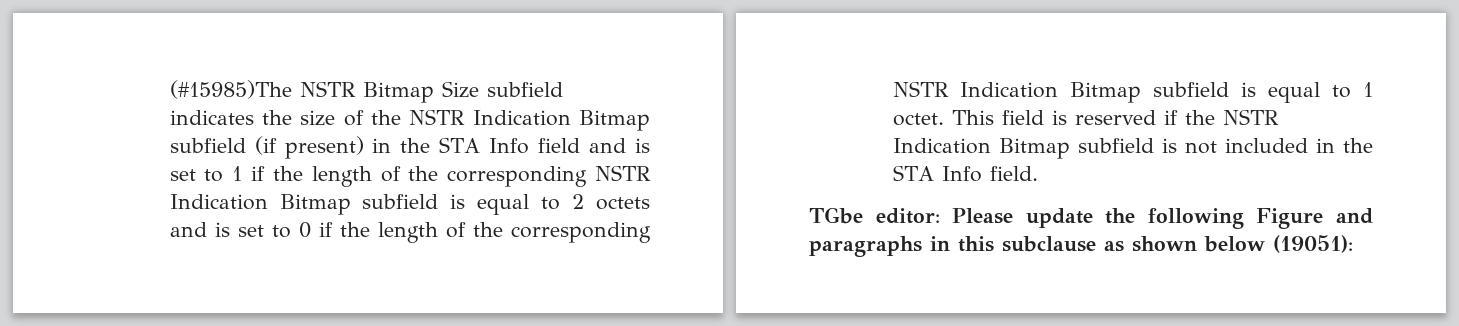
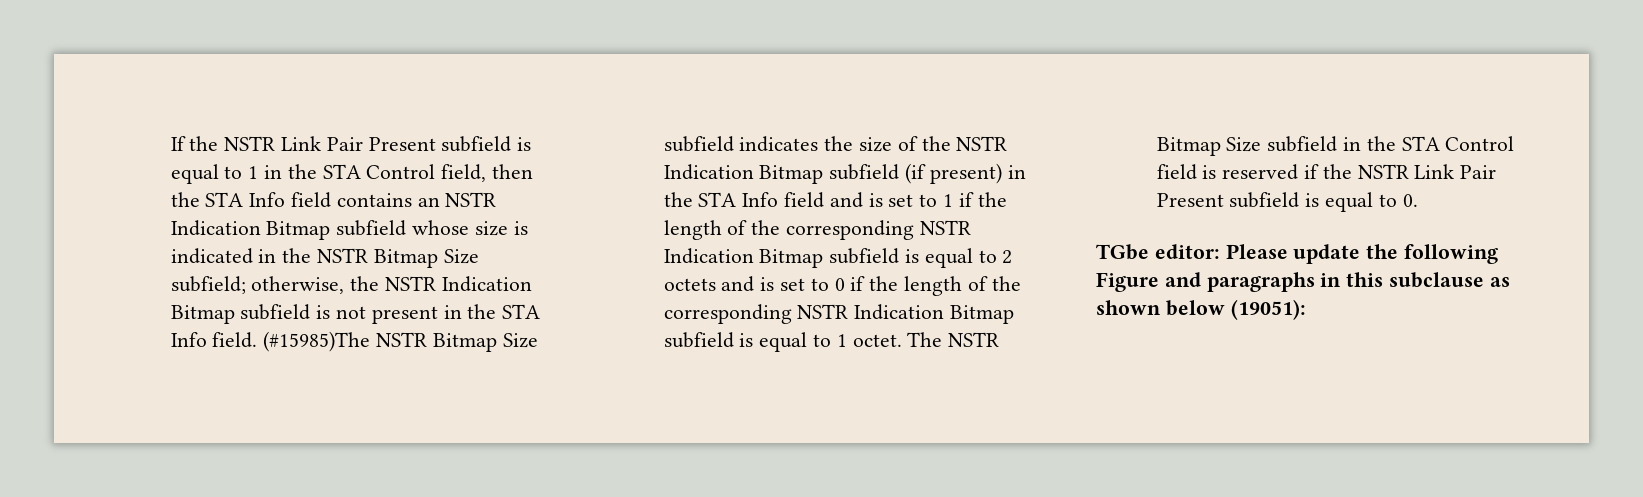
+ If the NSTR Link Pair Present subfield is equal to 1 in the STA Control field, then the STA Info field contains an NSTR Indication Bitmap subfield whose size is indicated in the NSTR Bitmap Size subfield; otherwise, the NSTR Indication Bitmap subfield is not present in the STA Info field.
- This field is reserved if the NSTR Indication Bitmap subfield is not included in the STA Info field.
+ The NSTR Bitmap Size subfield in the STA Control field is reserved if the NSTR Link Pair Present subfield is equal to 0.

